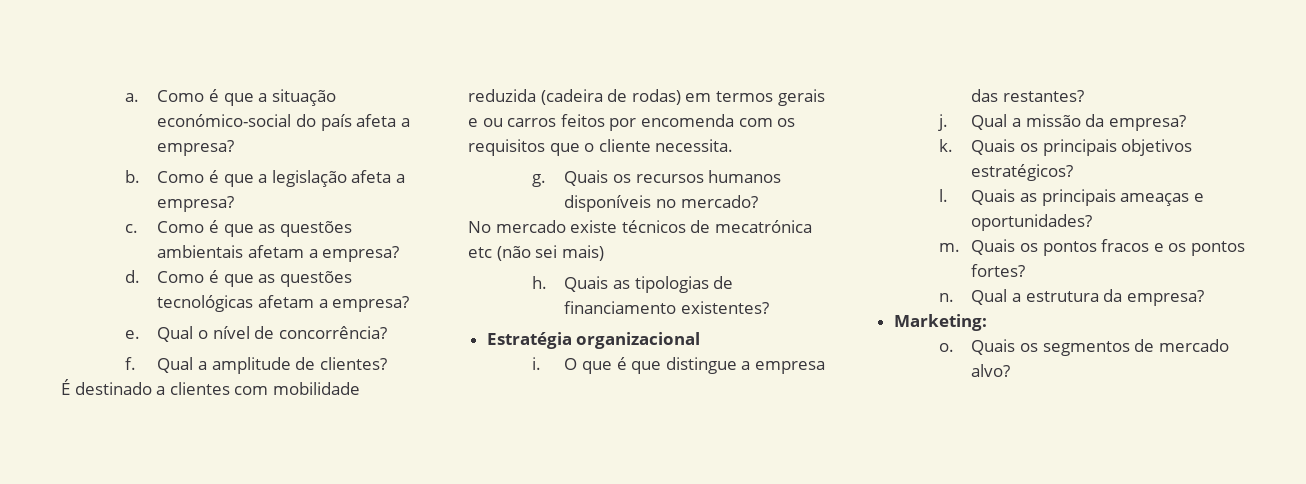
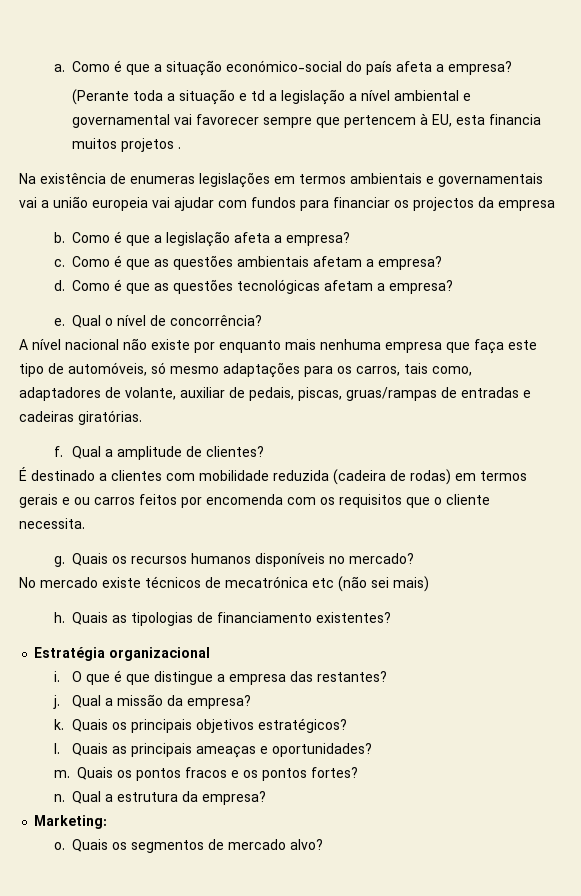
+ (Perante toda a situação e td a legislação a nível ambiental e governamental vai favorecer sempre que pertencem à EU, esta financia muitos projetos .
+ Na existência de enumeras legislações em termos ambientais e governamentais vai a união europeia vai ajudar com fundos para financiar os projectos da empresa
+ A nível nacional não existe por enquanto mais nenhuma empresa que faça este tipo de automóveis, só mesmo adaptações para os carros, tais como, adaptadores de volante, auxiliar de pedais, piscas, gruas/rampas de entradas e cadeiras giratórias.

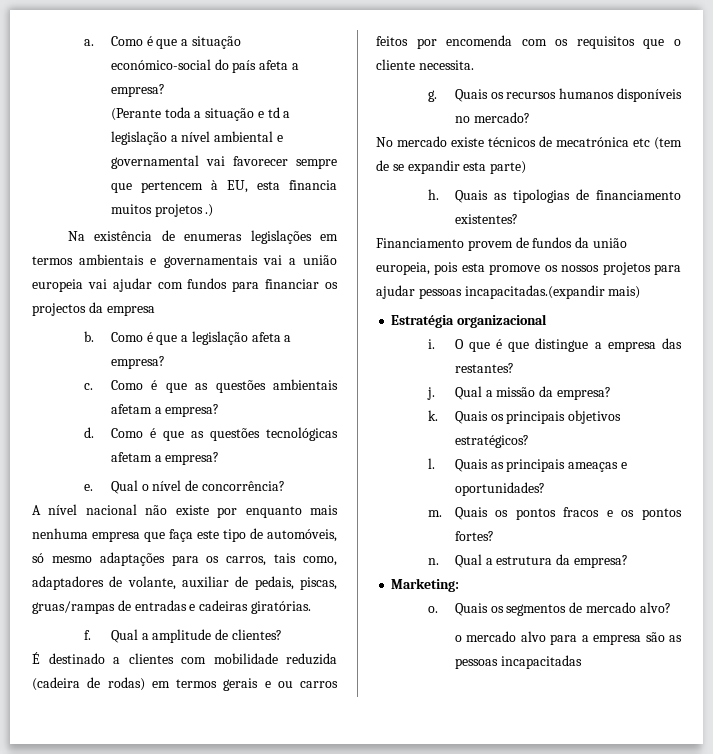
- (Perante toda a situação e td a legislação a nível ambiental e governamental vai favorecer sempre que pertencem à EU, esta financia muitos projetos .
+ (Perante toda a situação e td a legislação a nível ambiental e governamental vai favorecer sempre que pertencem à EU, esta financia muitos projetos .)
- No mercado existe técnicos de mecatrónica etc (não sei mais)
+ No mercado existe técnicos de mecatrónica etc (tem de se expandir esta parte)
+ Financiamento provem de fundos da união europeia, pois esta promove os nossos projetos para ajudar pessoas incapacitadas.(expandir mais)
+ o mercado alvo para a empresa são as pessoas incapacitadas

